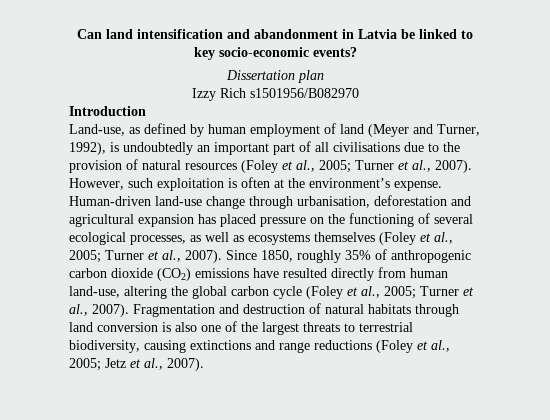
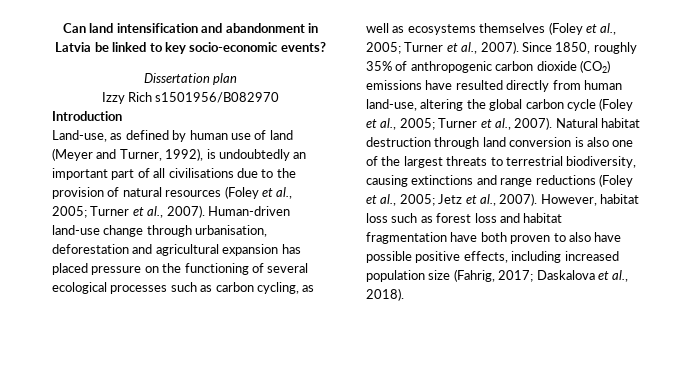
- Land-use, as defined by human employment of land (Meyer and Turner, 1992), is undoubtedly an important part of all civilisations due to the provision of natural resources (Foley et al., 2005; Turner et al., 2007).
+ Land-use, as defined by human use of land (Meyer and Turner, 1992), is undoubtedly an important part of all civilisations due to the provision of natural resources (Foley et al., 2005; Turner et al., 2007).
- However, such exploitation is often at the environment’s expense.
- Human-driven land-use change through urbanisation, deforestation and agricultural expansion has placed pressure on the functioning of several ecological processes, as well as ecosystems themselves (Foley et al., 2005; Turner et al., 2007).
+ Human-driven land-use change through urbanisation, deforestation and agricultural expansion has placed pressure on the functioning of several ecological processes such as carbon cycling, as well as ecosystems themselves (Foley et al., 2005; Turner et al., 2007).
- Fragmentation and destruction of natural habitats through land conversion is also one of the largest threats to terrestrial biodiversity, causing extinctions and range reductions (Foley et al., 2005; Jetz et al., 2007).
+ Natural habitat destruction through land conversion is also one of the largest threats to terrestrial biodiversity, causing extinctions and range reductions (Foley et al., 2005; Jetz et al., 2007).
+ However, habitat loss such as forest loss and habitat fragmentation have both proven to also have possible positive effects, including increased population size (Fahrig, 2017; Daskalova et al., 2018).

